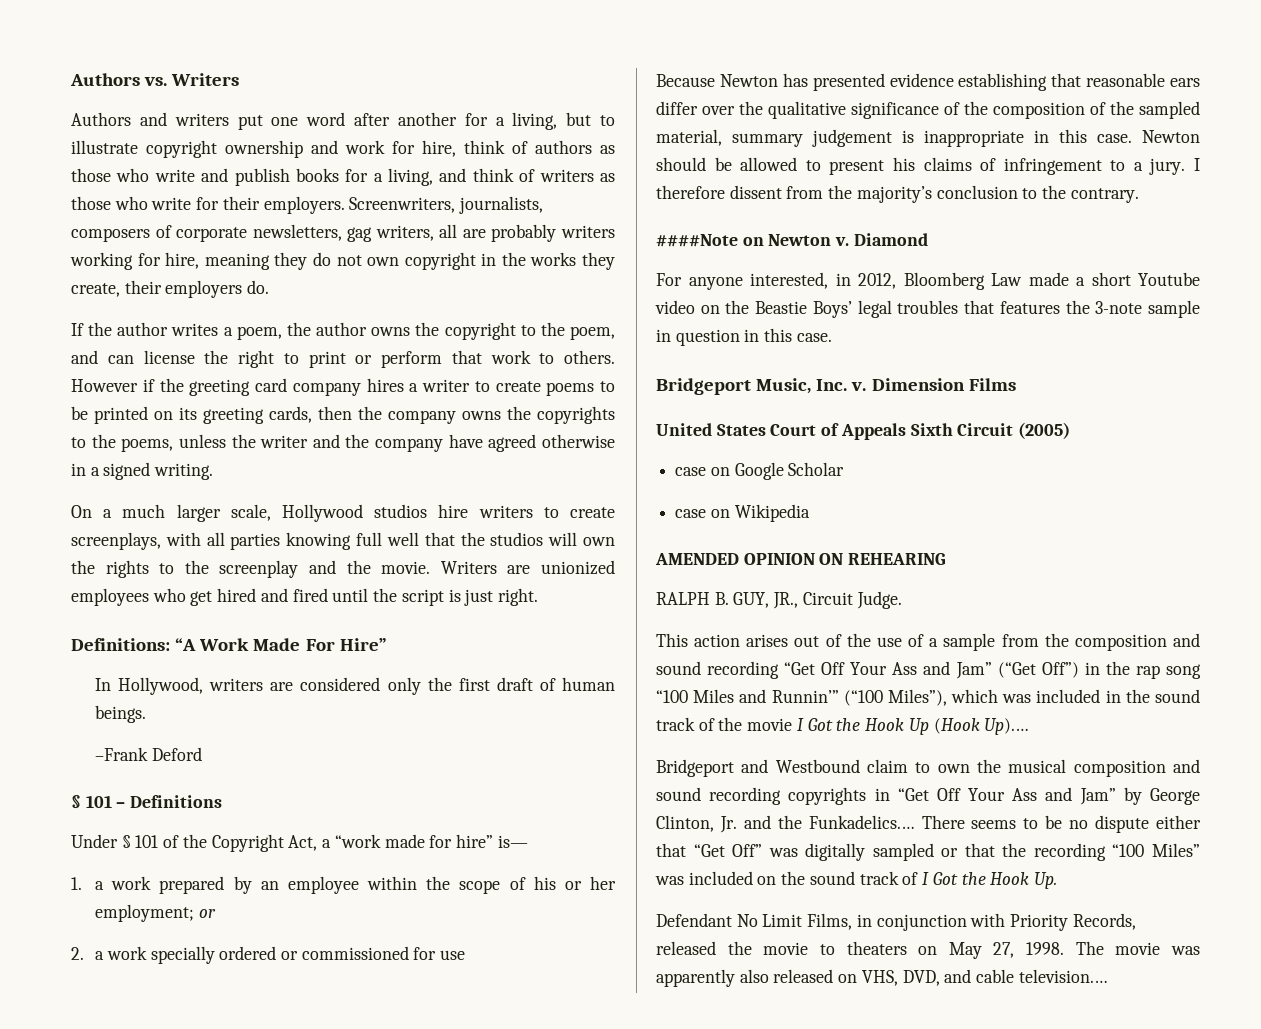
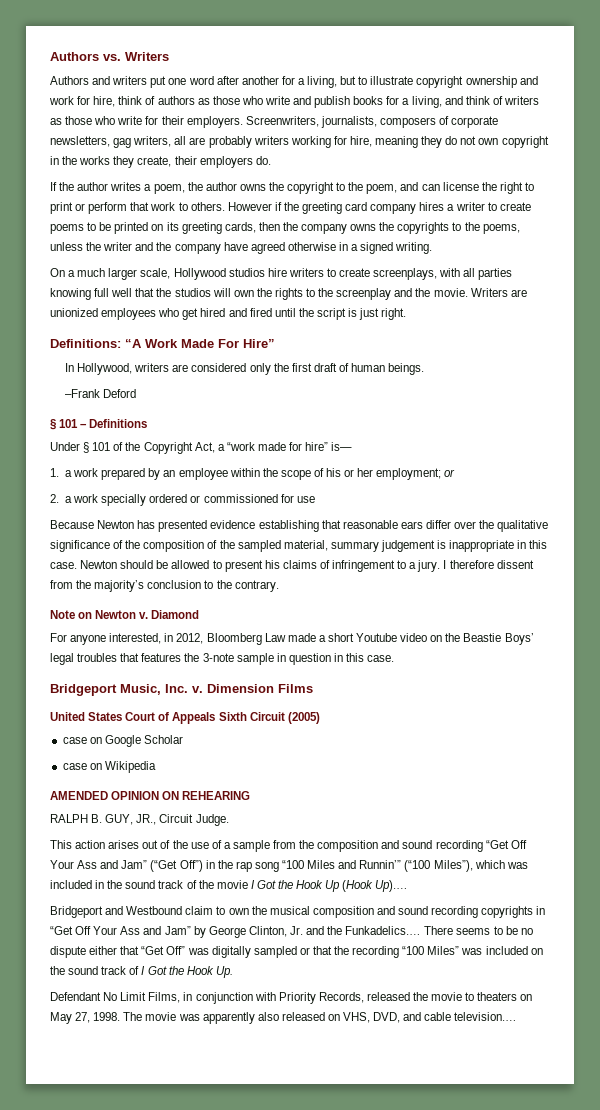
- ####Note on Newton v.
+ Note on Newton v.

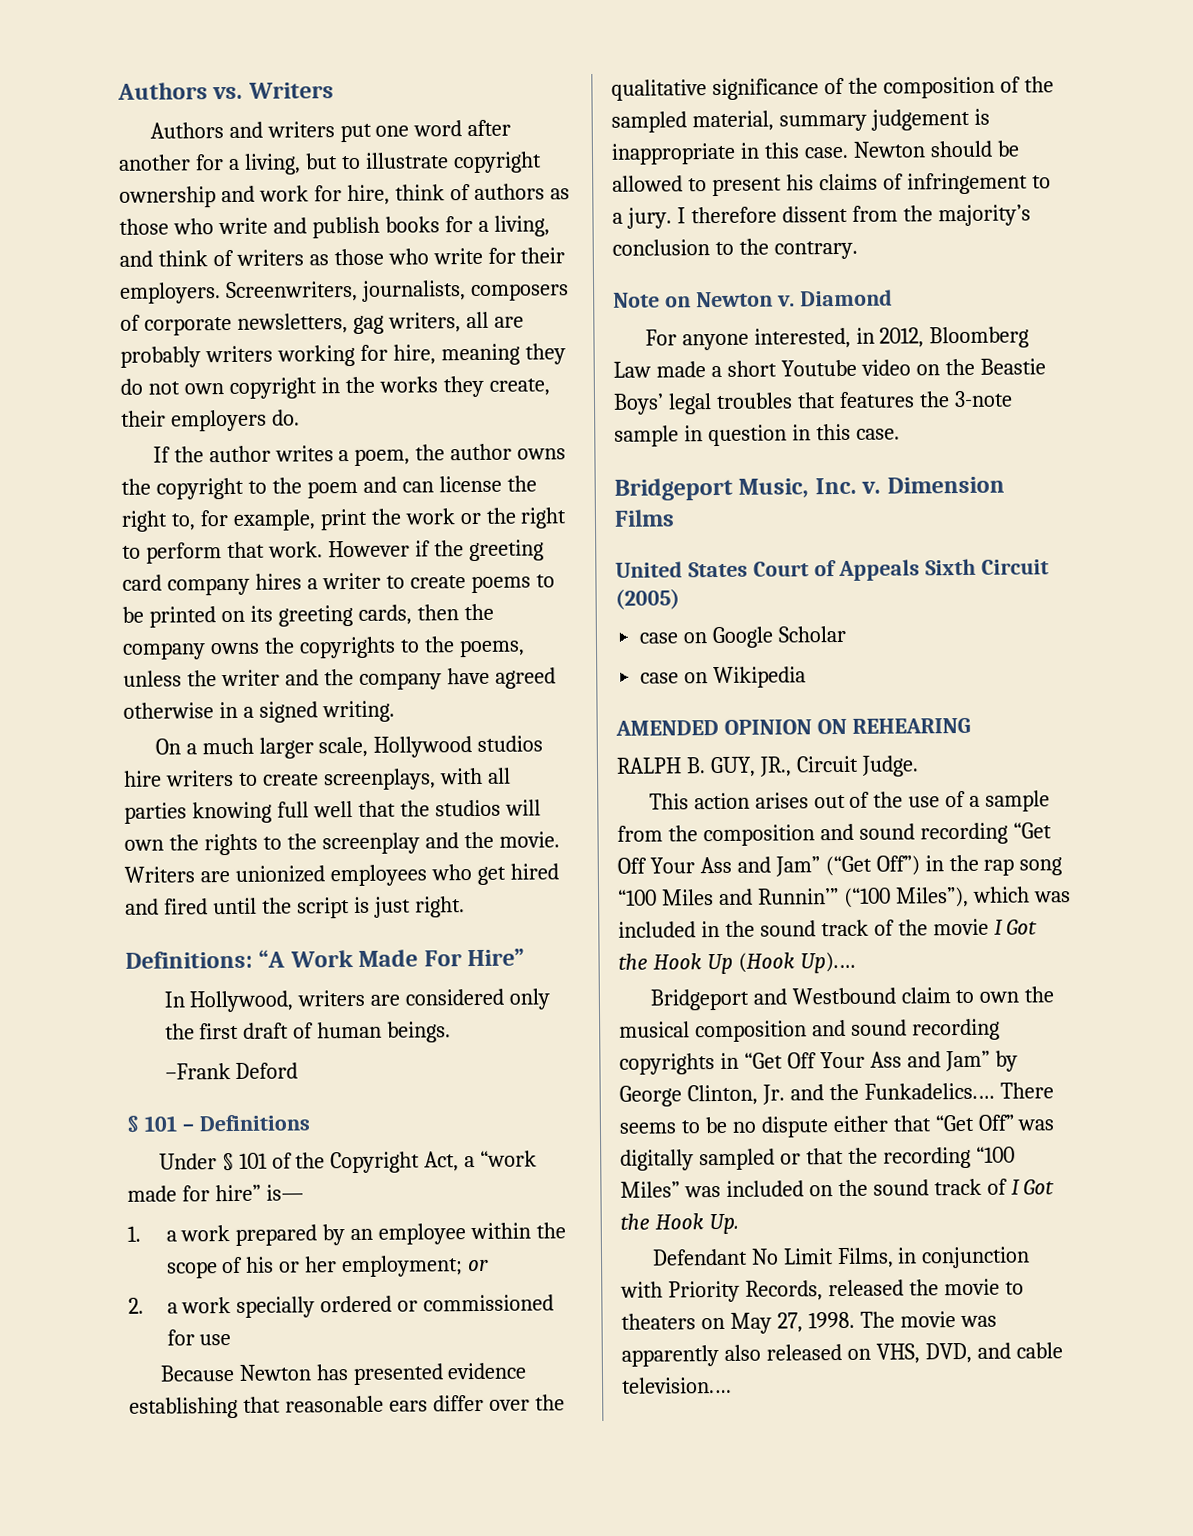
- If the author writes a poem, the author owns the copyright to the poem, and can license the right to print or perform that work to others.
+ If the author writes a poem, the author owns the copyright to the poem and can license the right to, for example, print the work or the right to perform that work.

